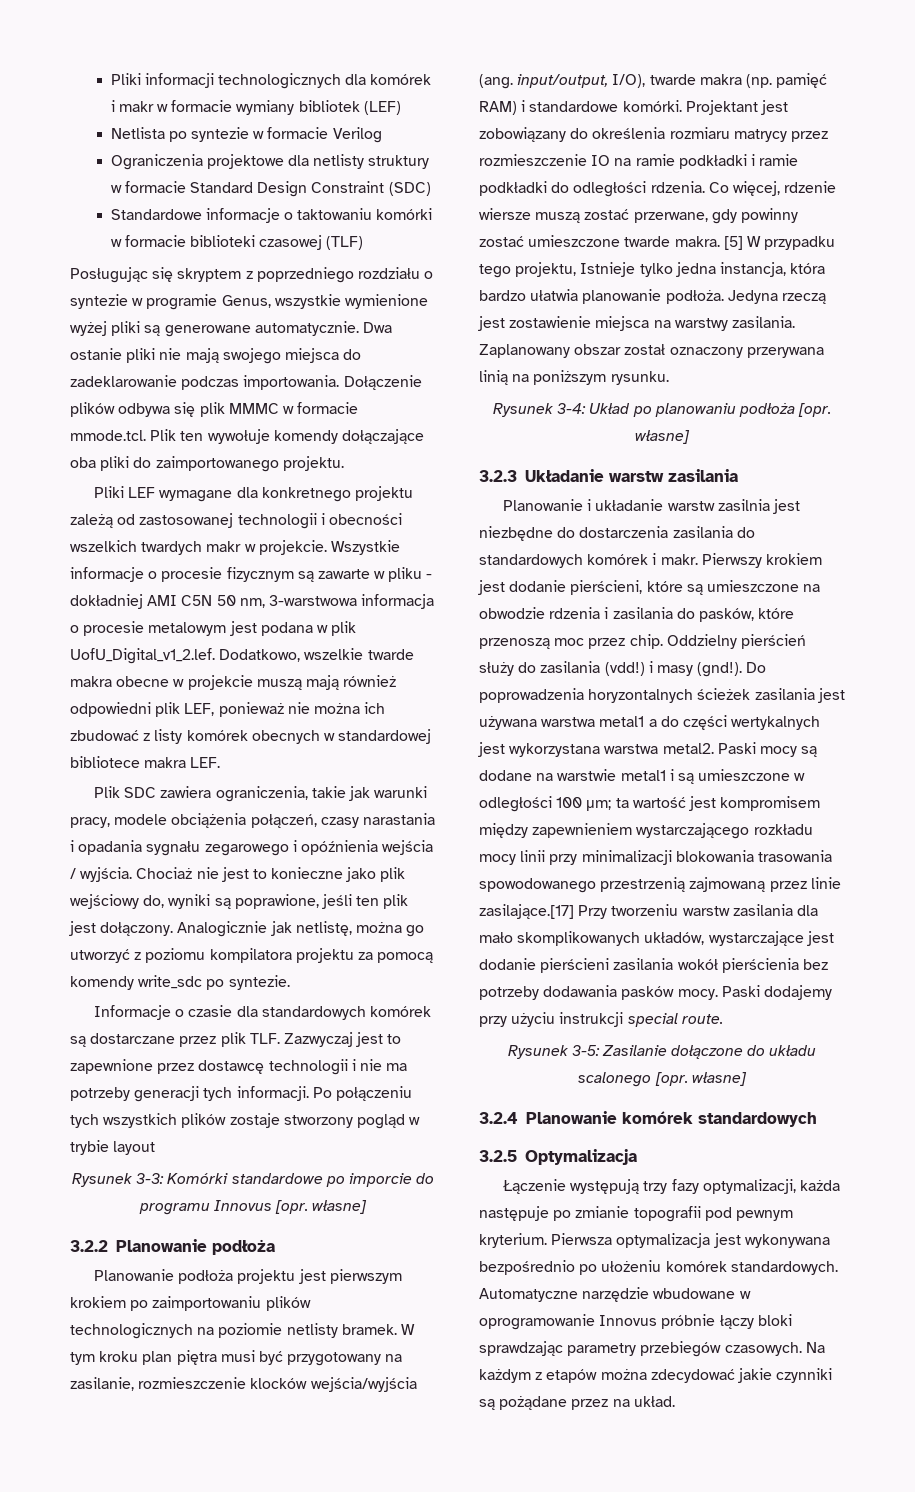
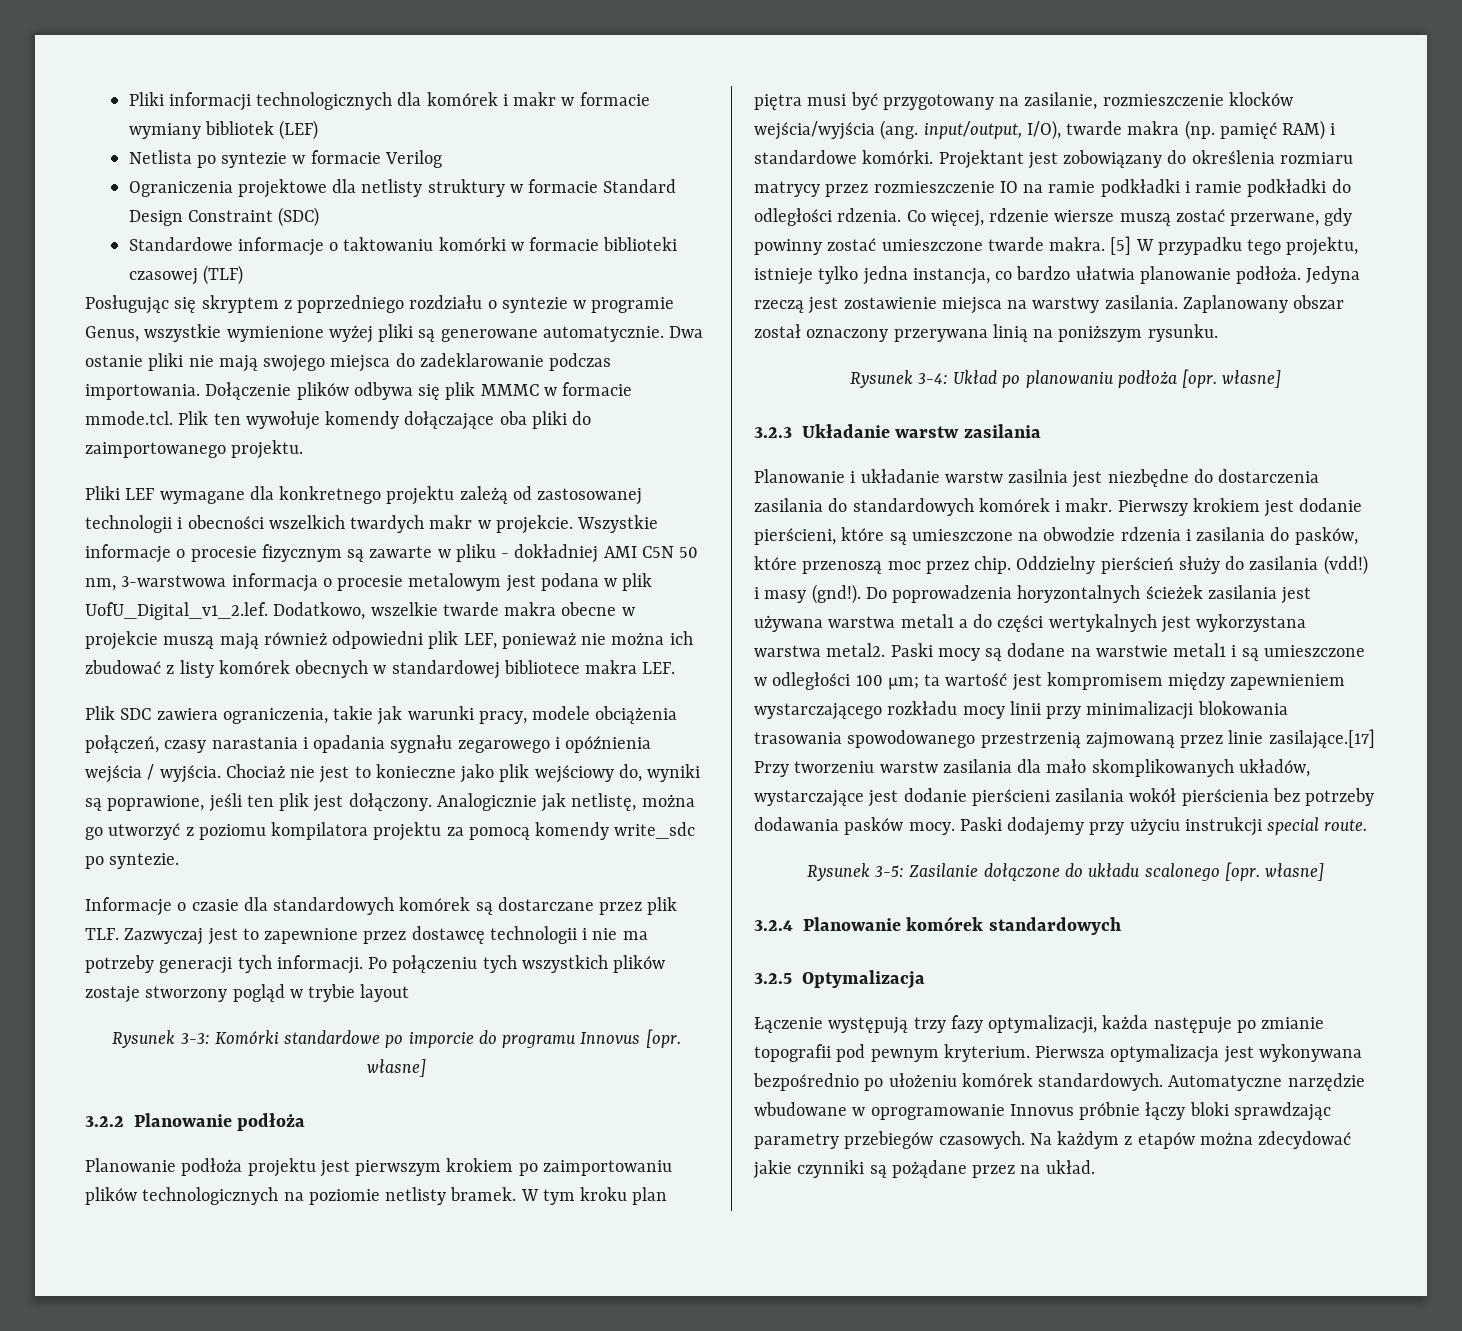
- [5] W przypadku tego projektu, Istnieje tylko jedna instancja, która bardzo ułatwia planowanie podłoża.
+ [5] W przypadku tego projektu, istnieje tylko jedna instancja, co bardzo ułatwia planowanie podłoża.

